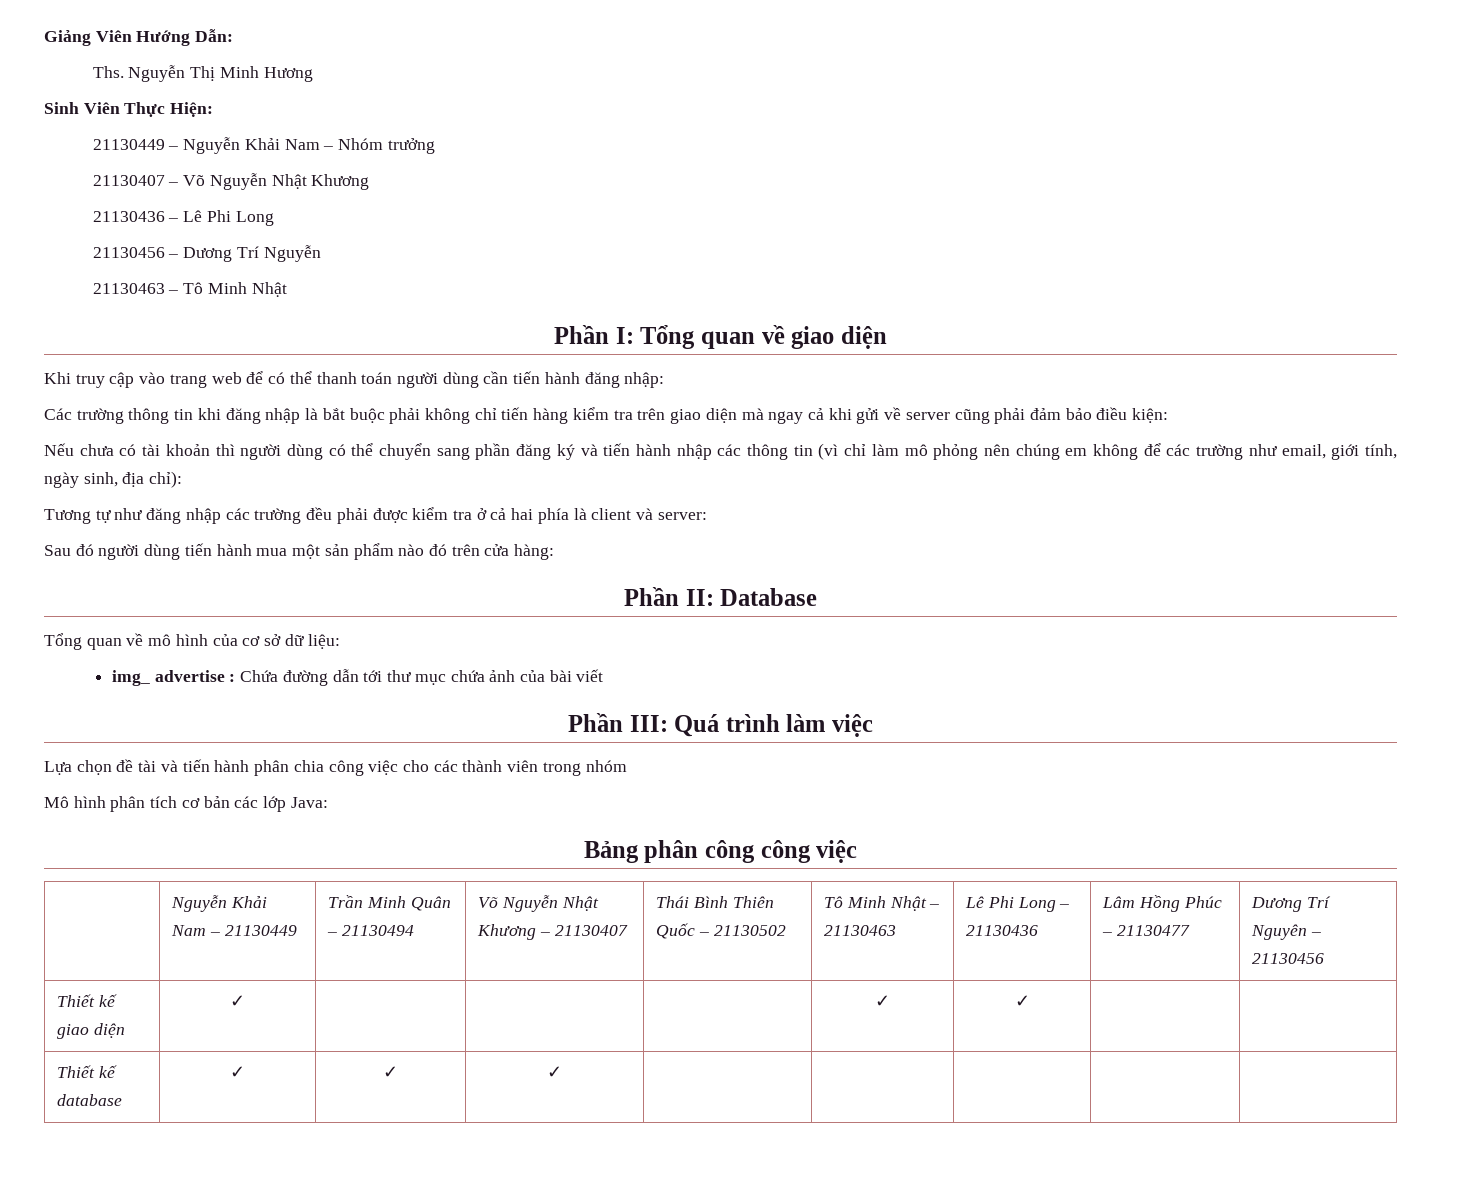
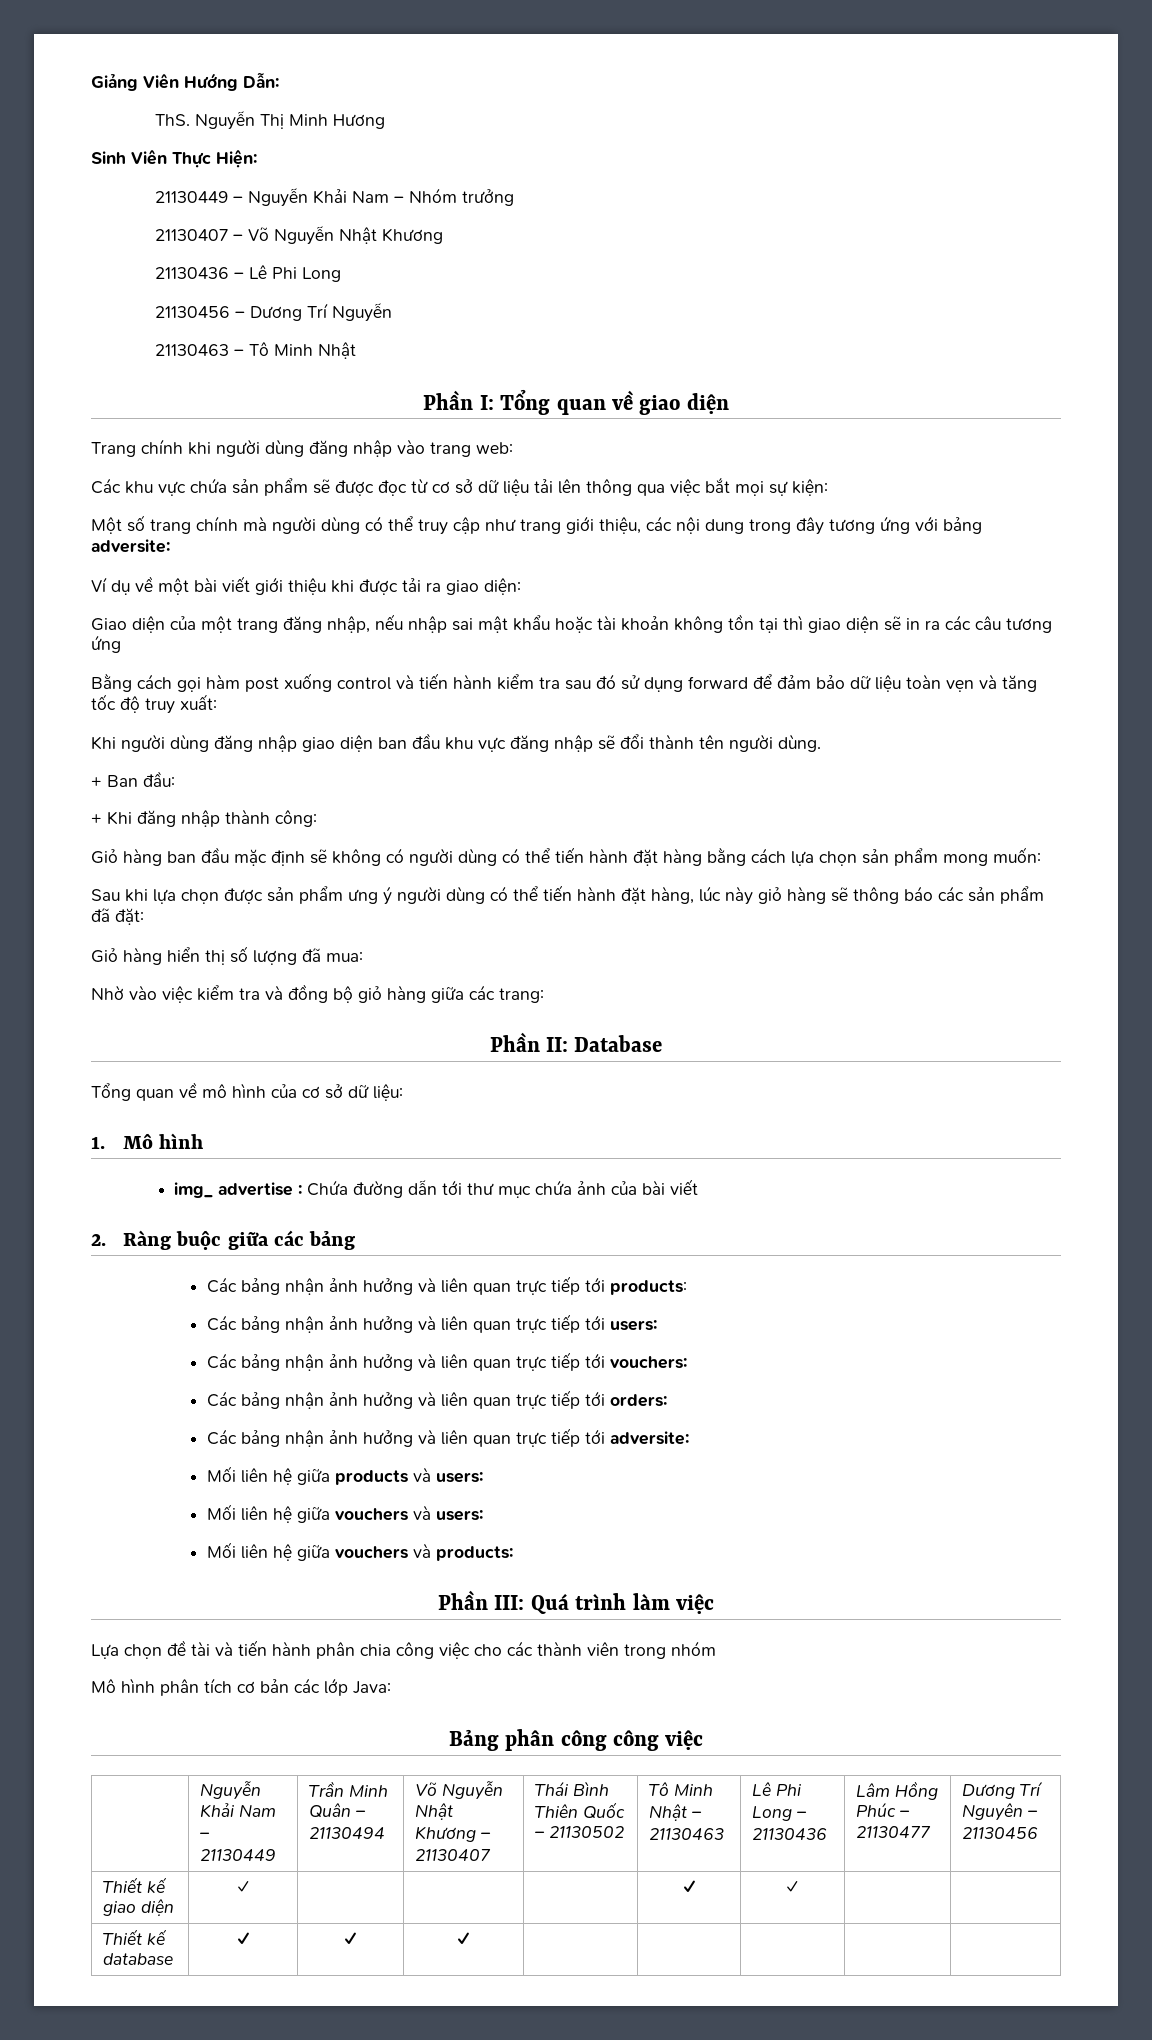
- Ths. Nguyễn Thị Minh Hương
+ ThS. Nguyễn Thị Minh Hương
- Khi truy cập vào trang web để có thể thanh toán người dùng cần tiến hành đăng nhập:
- Các trường thông tin khi đăng nhập là bắt buộc phải không chỉ tiến hàng kiểm tra trên giao diện mà ngay cả khi gửi về server cũng phải đảm bảo điều kiện:
- Nếu chưa có tài khoản thì người dùng có thể chuyển sang phần đăng ký và tiến hành nhập các thông tin (vì chỉ làm mô phỏng nên chúng em không để các trường như email, giới tính, ngày sinh, địa chỉ):
- Tương tự như đăng nhập các trường đều phải được kiểm tra ở cả hai phía là client và server:
- Sau đó người dùng tiến hành mua một sản phẩm nào đó trên cửa hàng:
+ Trang chính khi người dùng đăng nhập vào trang web:
+ Các khu vực chứa sản phẩm sẽ được đọc từ cơ sở dữ liệu tải lên thông qua việc bắt mọi sự kiện:
+ Một số trang chính mà người dùng có thể truy cập như trang giới thiệu, các nội dung trong đây tương ứng với bảng adversite:
+ Ví dụ về một bài viết giới thiệu khi được tải ra giao diện:
+ Giao diện của một trang đăng nhập, nếu nhập sai mật khẩu hoặc tài khoản không tồn tại thì giao diện sẽ in ra các câu tương ứng
+ Bằng cách gọi hàm post xuống control và tiến hành kiểm tra sau đó sử dụng forward để đảm bảo dữ liệu toàn vẹn và tăng tốc độ truy xuất:
+ Khi người dùng đăng nhập giao diện ban đầu khu vực đăng nhập sẽ đổi thành tên người dùng.
+ + Ban đầu:
+ + Khi đăng nhập thành công:
+ Giỏ hàng ban đầu mặc định sẽ không có người dùng có thể tiến hành đặt hàng bằng cách lựa chọn sản phẩm mong muốn:
+ Sau khi lựa chọn được sản phẩm ưng ý người dùng có thể tiến hành đặt hàng, lúc này giỏ hàng sẽ thông báo các sản phẩm đã đặt:
+ Giỏ hàng hiển thị số lượng đã mua:
+ Nhờ vào việc kiểm tra và đồng bộ giỏ hàng giữa các trang:
+ 1. Mô hình
+ 2. Ràng buộc giữa các bảng
+ Các bảng nhận ảnh hưởng và liên quan trực tiếp tới products:
+ Các bảng nhận ảnh hưởng và liên quan trực tiếp tới users:
+ Các bảng nhận ảnh hưởng và liên quan trực tiếp tới vouchers:
+ Các bảng nhận ảnh hưởng và liên quan trực tiếp tới orders:
+ Các bảng nhận ảnh hưởng và liên quan trực tiếp tới adversite:
+ Mối liên hệ giữa products và users:
+ Mối liên hệ giữa vouchers và users:
+ Mối liên hệ giữa vouchers và products:

